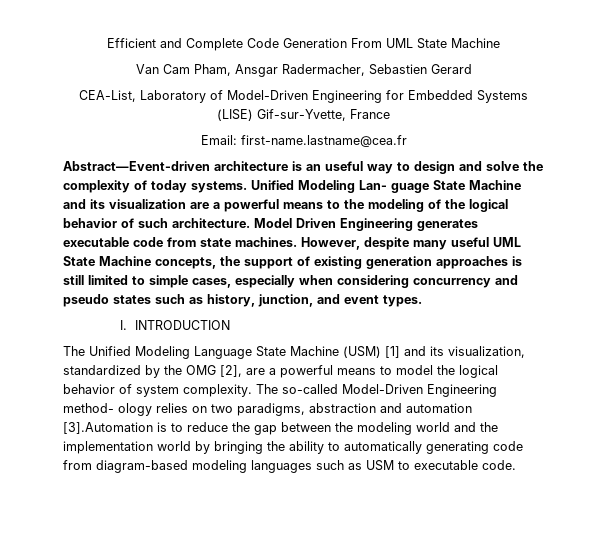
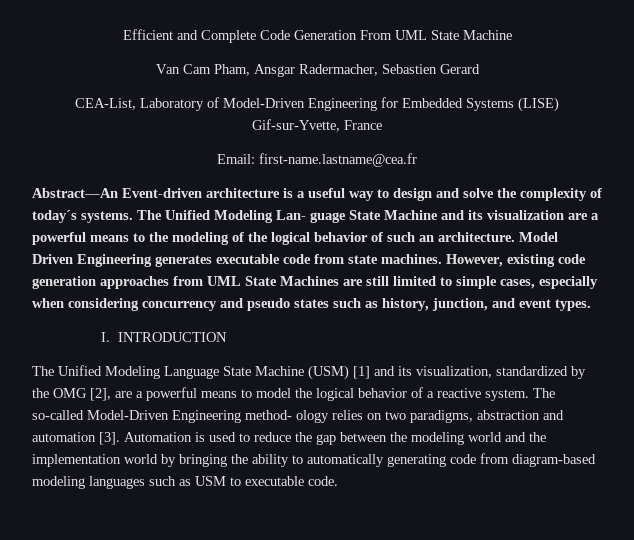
- Abstract—Event-driven architecture is an useful way to design and solve the complexity of today systems. Unified Modeling Lan- guage State Machine and its visualization are a powerful means to the modeling of the logical behavior of such architecture.
+ Abstract—An Event-driven architecture is a useful way to design and solve the complexity of today´s systems. The Unified Modeling Lan- guage State Machine and its visualization are a powerful means to the modeling of the logical behavior of such an architecture.
- However, despite many useful UML State Machine concepts, the support of existing generation approaches is still limited to simple cases, especially when considering concurrency and pseudo states such as history, junction, and event types.
+ However, existing code generation approaches from UML State Machines are still limited to simple cases, especially when considering concurrency and pseudo states such as history, junction, and event types.
- The Unified Modeling Language State Machine (USM) [1] and its visualization, standardized by the OMG [2], are a powerful means to model the logical behavior of system complexity.
+ The Unified Modeling Language State Machine (USM) [1] and its visualization, standardized by the OMG [2], are a powerful means to model the logical behavior of a reactive system.
- The so-called Model-Driven Engineering method- ology relies on two paradigms, abstraction and automation [3].Automation is to reduce the gap between the modeling world and the implementation world by bringing the ability to automatically generating code from diagram-based modeling languages such as USM to executable code.
+ The so-called Model-Driven Engineering method- ology relies on two paradigms, abstraction and automation [3]. Automation is used to reduce the gap between the modeling world and the implementation world by bringing the ability to automatically generating code from diagram-based modeling languages such as USM to executable code.

